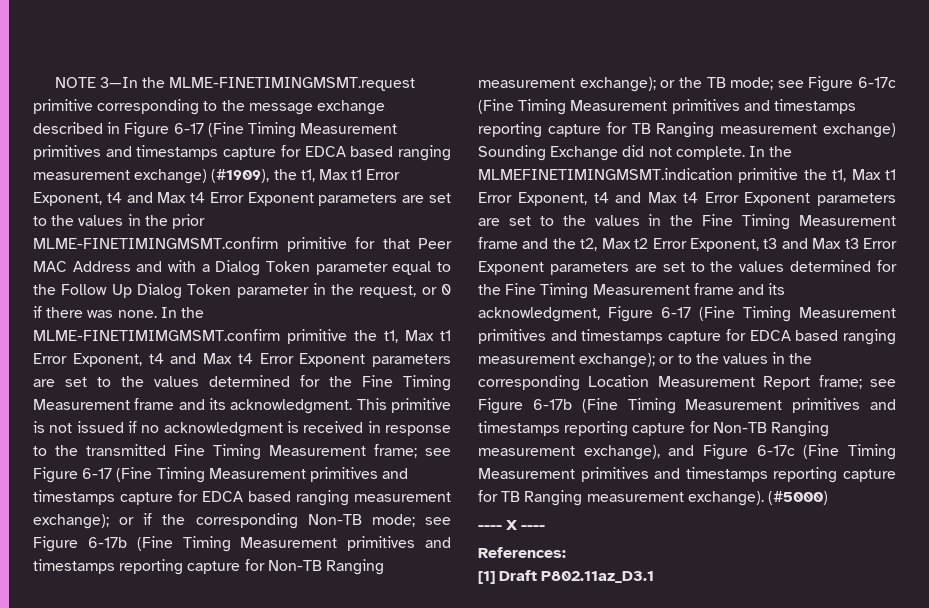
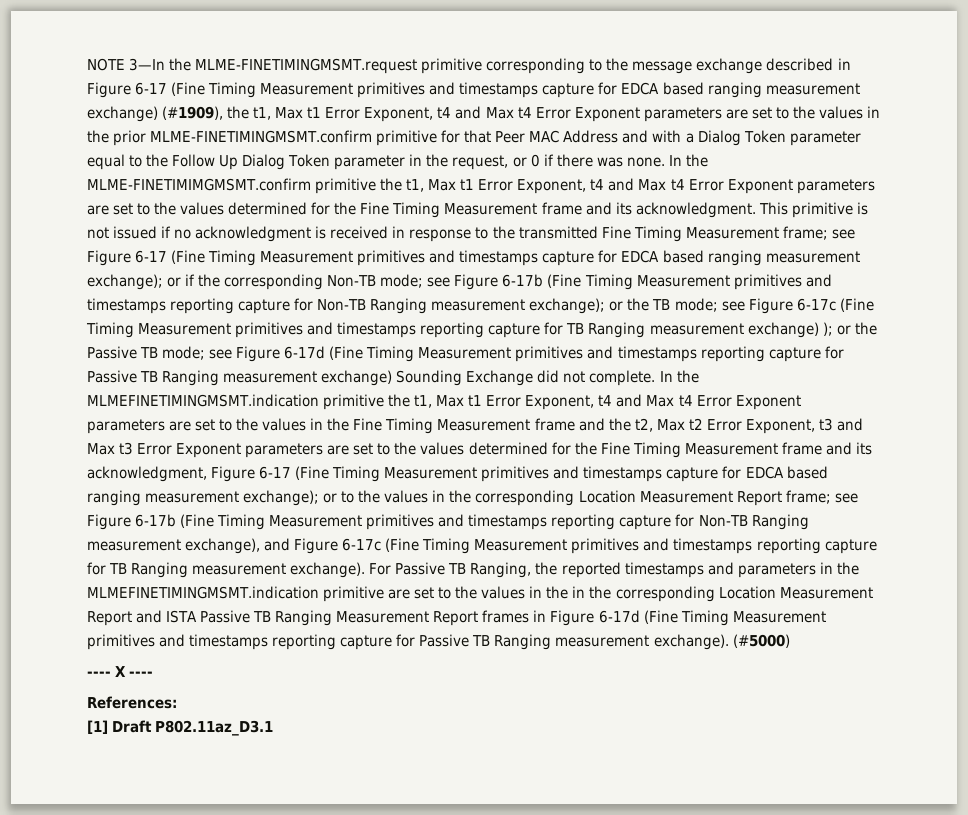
- see Figure 6-17c (Fine Timing Measurement primitives and timestamps reporting capture for TB Ranging measurement exchange) Sounding Exchange did not complete.
+ see Figure 6-17c (Fine Timing Measurement primitives and timestamps reporting capture for TB Ranging measurement exchange) ); or the Passive TB mode; see Figure 6-17d (Fine Timing Measurement primitives and timestamps reporting capture for Passive TB Ranging measurement exchange) Sounding Exchange did not complete.
+ For Passive TB Ranging, the reported timestamps and parameters in the MLMEFINETIMINGMSMT.indication primitive are set to the values in the in the corresponding Location Measurement Report and ISTA Passive TB Ranging Measurement Report frames in Figure 6-17d (Fine Timing Measurement primitives and timestamps reporting capture for Passive TB Ranging measurement exchange).

